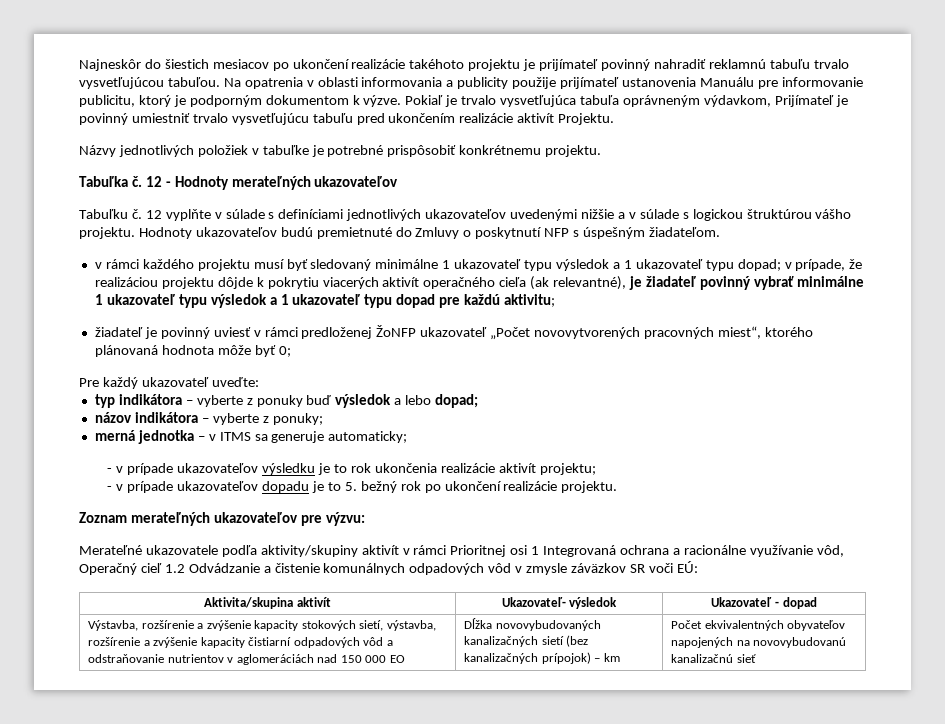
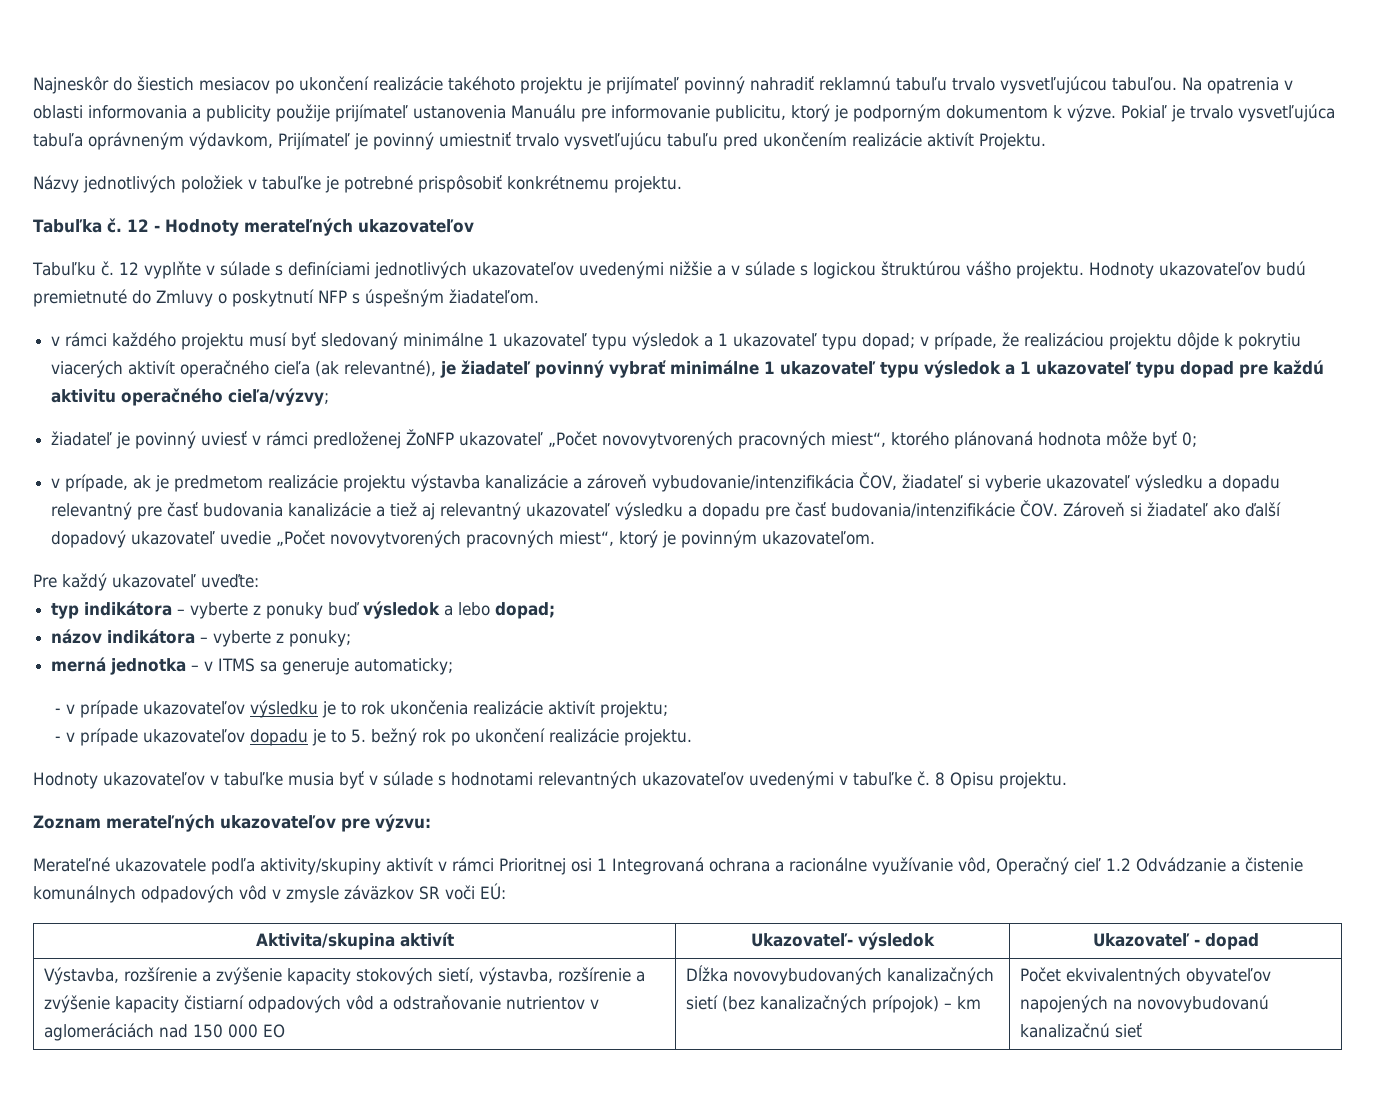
- v rámci každého projektu musí byť sledovaný minimálne 1 ukazovateľ typu výsledok a 1 ukazovateľ typu dopad; v prípade, že realizáciou projektu dôjde k pokrytiu viacerých aktivít operačného cieľa (ak relevantné), je žiadateľ povinný vybrať minimálne 1 ukazovateľ typu výsledok a 1 ukazovateľ typu dopad pre každú aktivitu;
+ v rámci každého projektu musí byť sledovaný minimálne 1 ukazovateľ typu výsledok a 1 ukazovateľ typu dopad; v prípade, že realizáciou projektu dôjde k pokrytiu viacerých aktivít operačného cieľa (ak relevantné), je žiadateľ povinný vybrať minimálne 1 ukazovateľ typu výsledok a 1 ukazovateľ typu dopad pre každú aktivitu operačného cieľa/výzvy;
+ v prípade, ak je predmetom realizácie projektu výstavba kanalizácie a zároveň vybudovanie/intenzifikácia ČOV, žiadateľ si vyberie ukazovateľ výsledku a dopadu relevantný pre časť budovania kanalizácie a tiež aj relevantný ukazovateľ výsledku a dopadu pre časť budovania/intenzifikácie ČOV. Zároveň si žiadateľ ako ďalší dopadový ukazovateľ uvedie „Počet novovytvorených pracovných miest“, ktorý je povinným ukazovateľom.
+ Hodnoty ukazovateľov v tabuľke musia byť v súlade s hodnotami relevantných ukazovateľov uvedenými v tabuľke č. 8 Opisu projektu.

